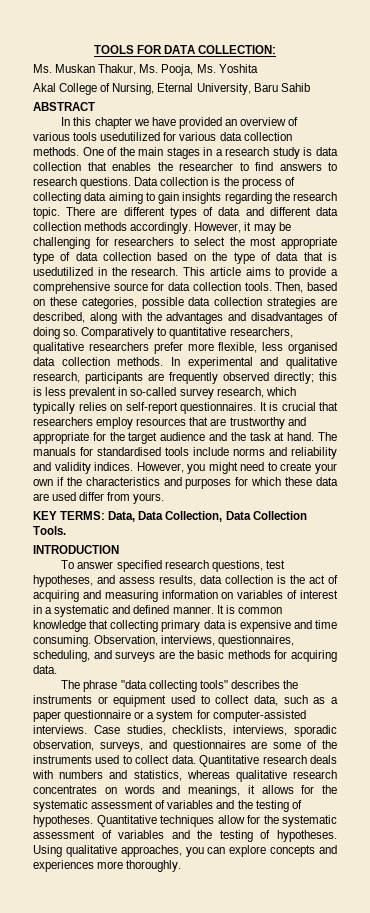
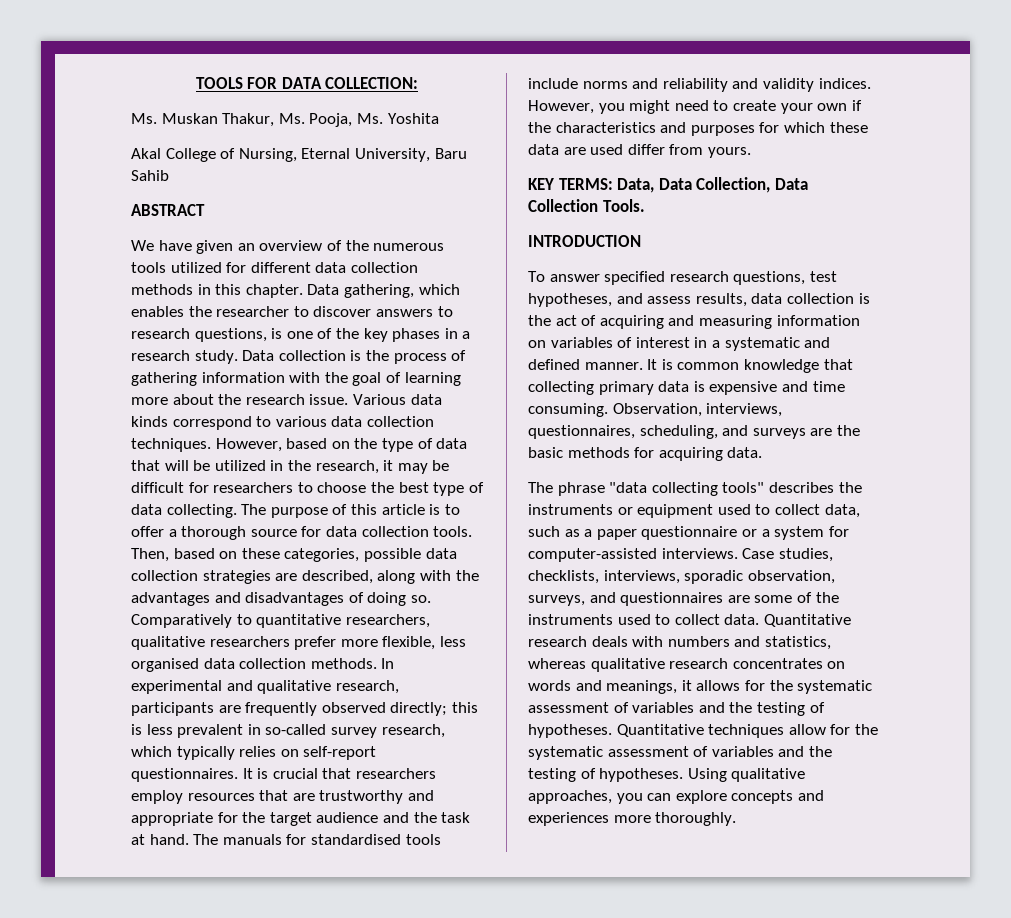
- In this chapter we have provided an overview of various tools usedutilized for various data collection methods. One of the main stages in a research study is data collection that enables the researcher to find answers to research questions.
+ We have given an overview of the numerous tools utilized for different data collection methods in this chapter. Data gathering, which enables the researcher to discover answers to research questions, is one of the key phases in a research study.
- Data collection is the process of collecting data aiming to gain insights regarding the research topic. There are different types of data and different data collection methods accordingly. However, it may be challenging for researchers to select the most appropriate type of data collection based on the type of data that is usedutilized in the research. This article aims to provide a comprehensive source for data collection tools.
+ Data collection is the process of gathering information with the goal of learning more about the research issue. Various data kinds correspond to various data collection techniques. However, based on the type of data that will be utilized in the research, it may be difficult for researchers to choose the best type of data collecting. The purpose of this article is to offer a thorough source for data collection tools.

